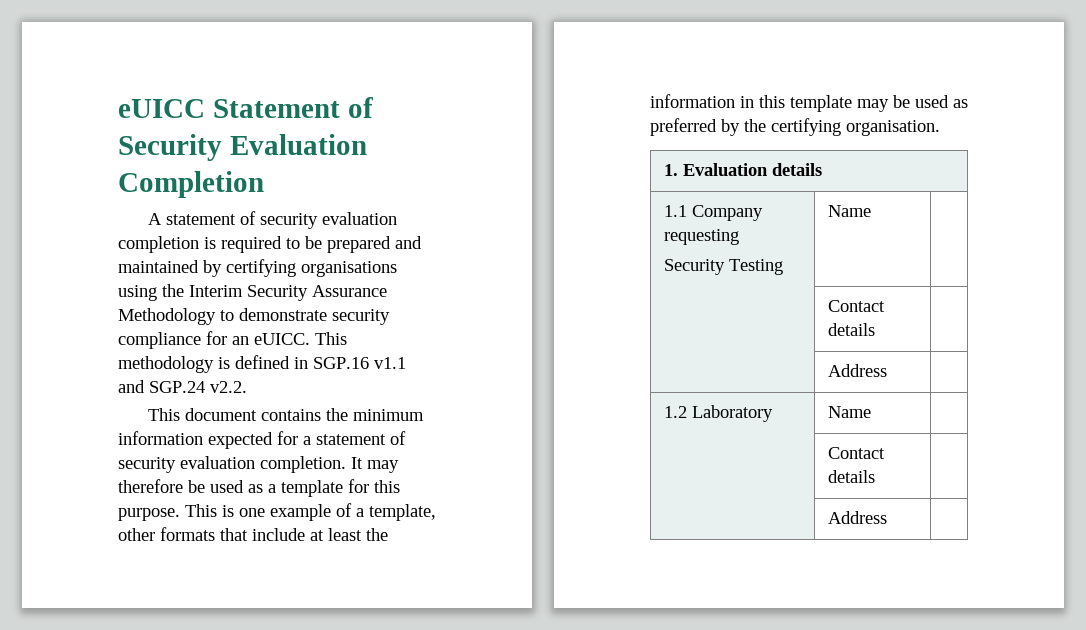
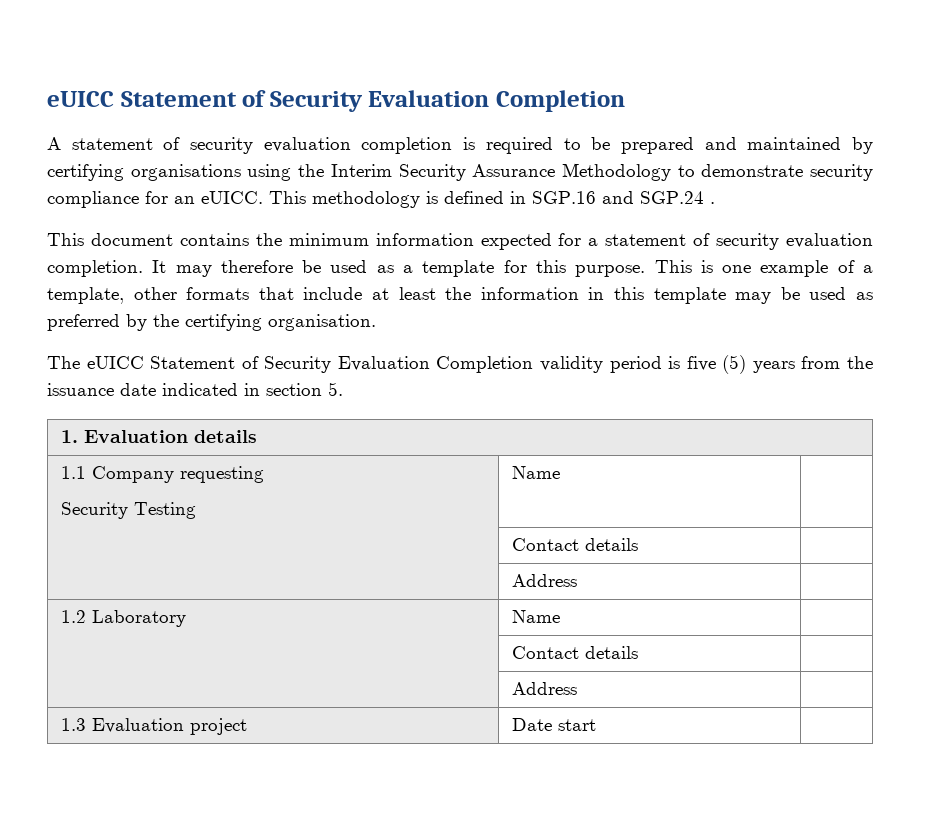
- This methodology is defined in SGP.16 v1.1 and SGP.24 v2.2.
+ This methodology is defined in SGP.16 and SGP.24 .
+ The eUICC Statement of Security Evaluation Completion validity period is five (5) years from the issuance date indicated in section 5.
+ 1.3 Evaluation project | Date start |

